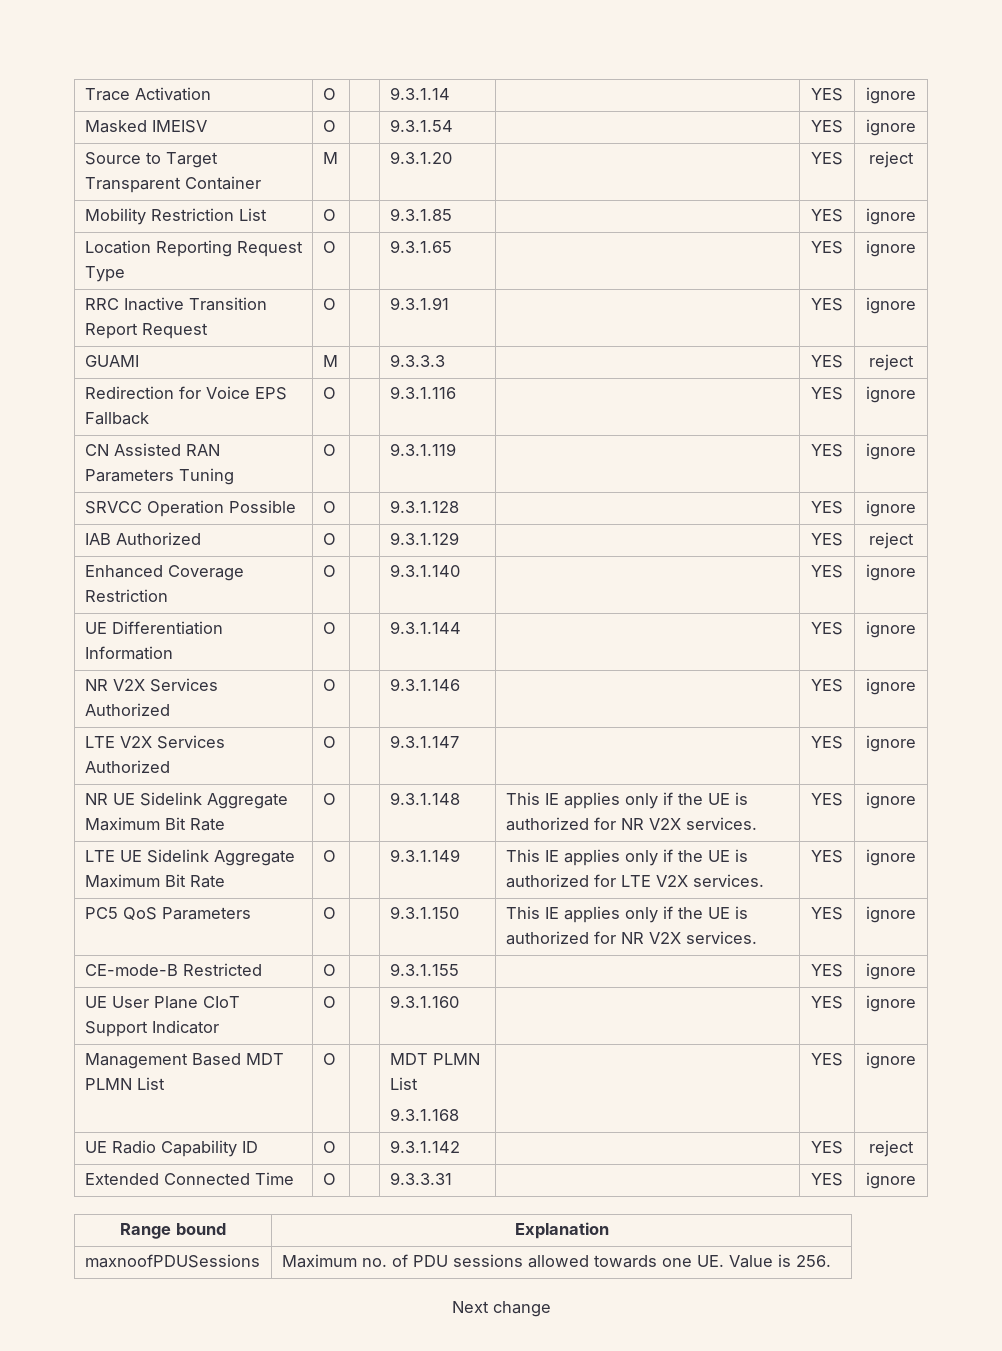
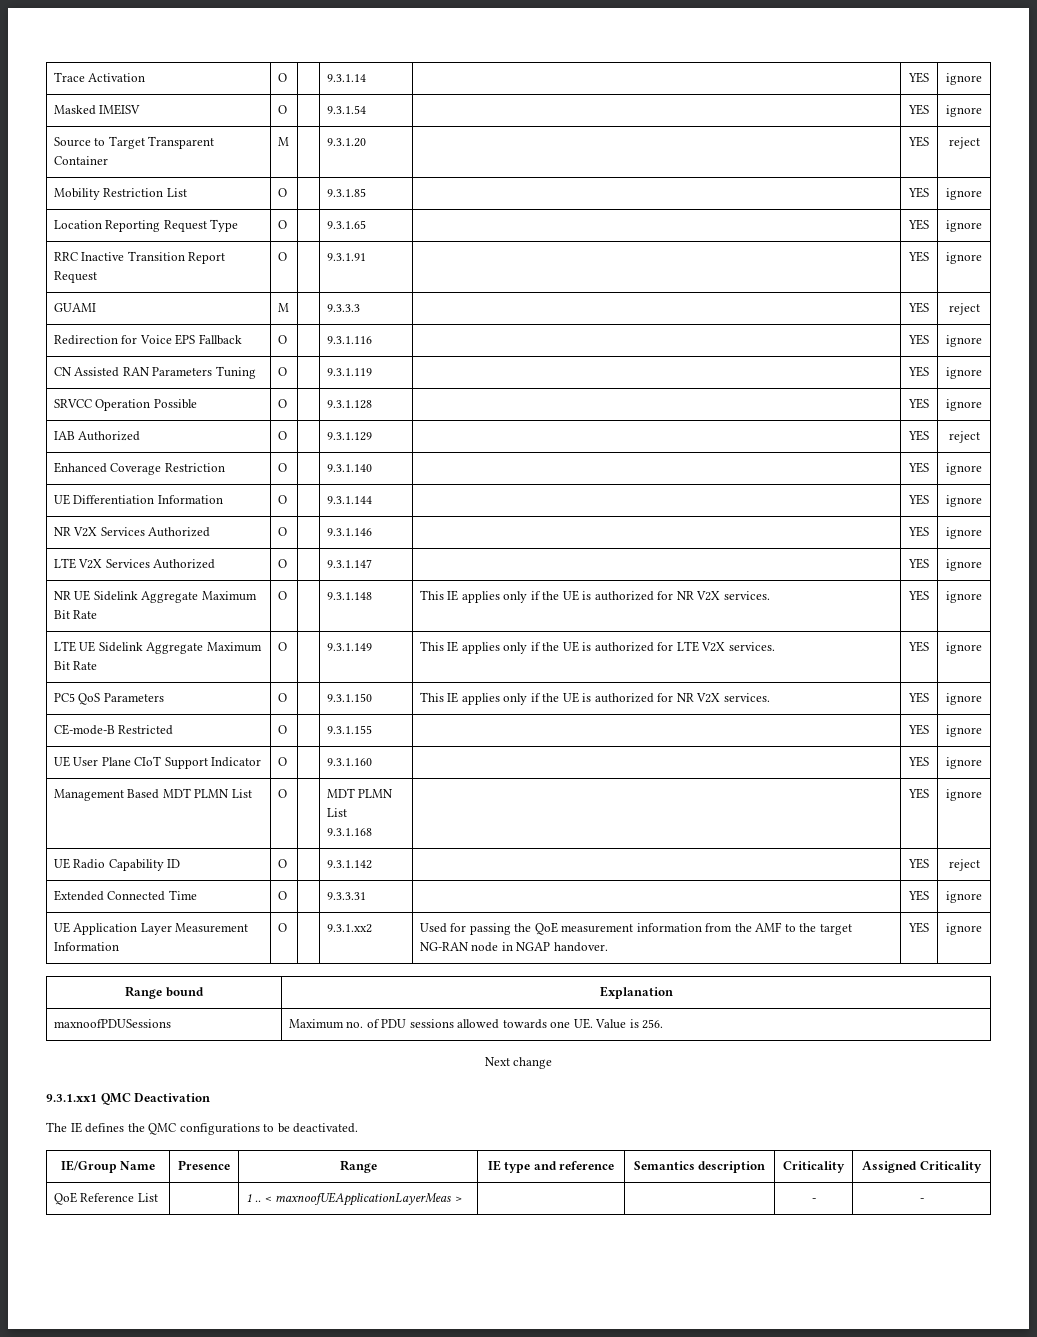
+ UE Application Layer Measurement Information | O | | 9.3.1.xx2 | Used for passing the QoE measurement information from the AMF to the target NG-RAN node in NGAP handover. | YES | ignore
+ 9.3.1.xx1 QMC Deactivation
+ The IE defines the QMC configurations to be deactivated.
+ IE/Group Name | Presence | Range | IE type and reference | Semantics description | Criticality | Assigned Criticality
+ QoE Reference List | | 1 .. < maxnoofUEApplicationLayerMeas > | | | - | -

